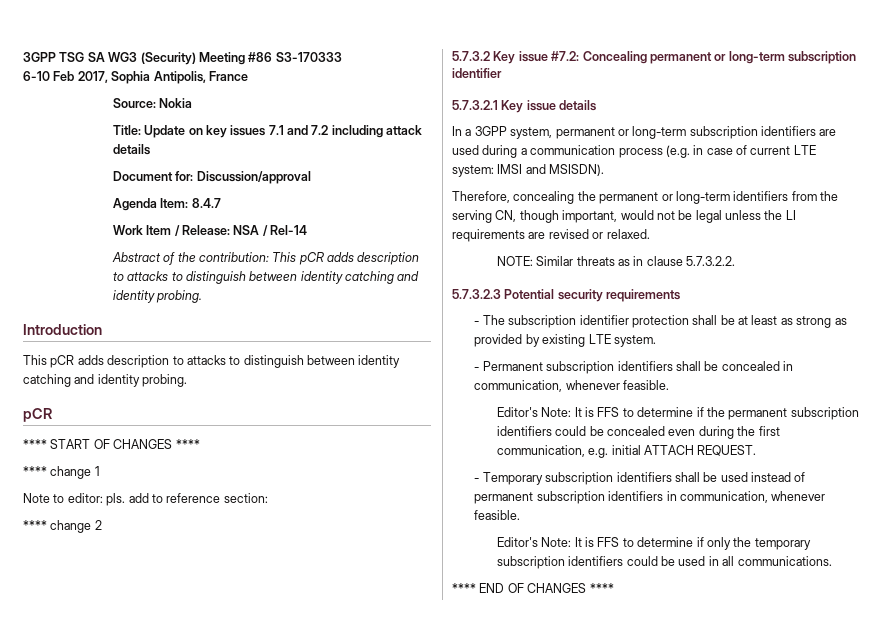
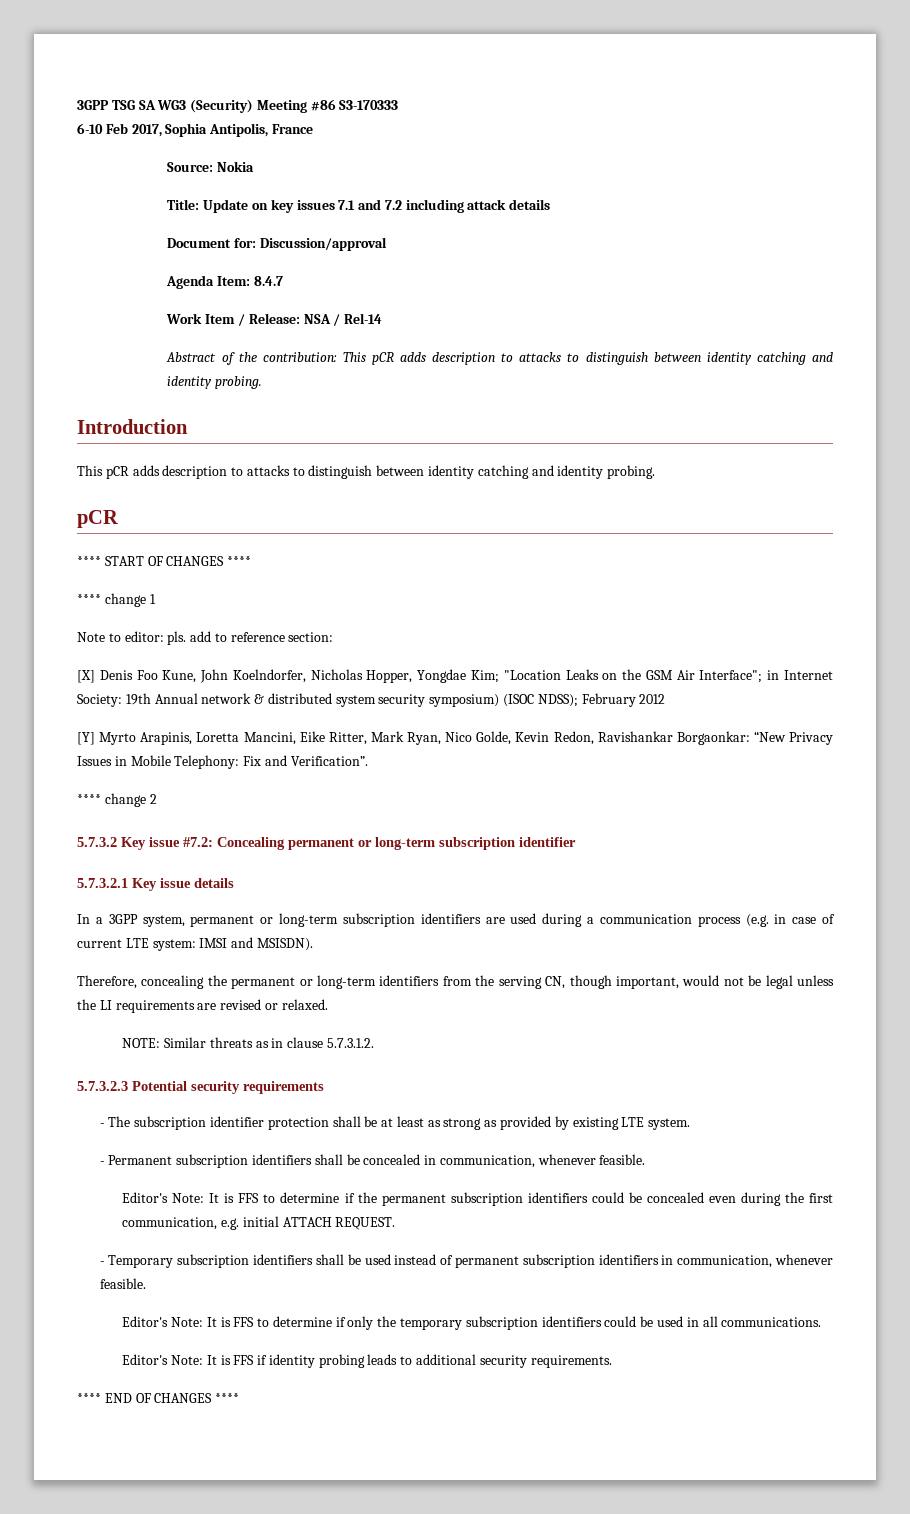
+ [X] Denis Foo Kune, John Koelndorfer, Nicholas Hopper, Yongdae Kim; "Location Leaks on the GSM Air Interface"; in Internet Society: 19th Annual network & distributed system security symposium) (ISOC NDSS); February 2012
+ [Y] Myrto Arapinis, Loretta Mancini, Eike Ritter, Mark Ryan, Nico Golde, Kevin Redon, Ravishankar Borgaonkar: “New Privacy Issues in Mobile Telephony: Fix and Verification”.
- NOTE: Similar threats as in clause 5.7.3.2.2.
+ NOTE: Similar threats as in clause 5.7.3.1.2.
+ Editor's Note: It is FFS if identity probing leads to additional security requirements.

